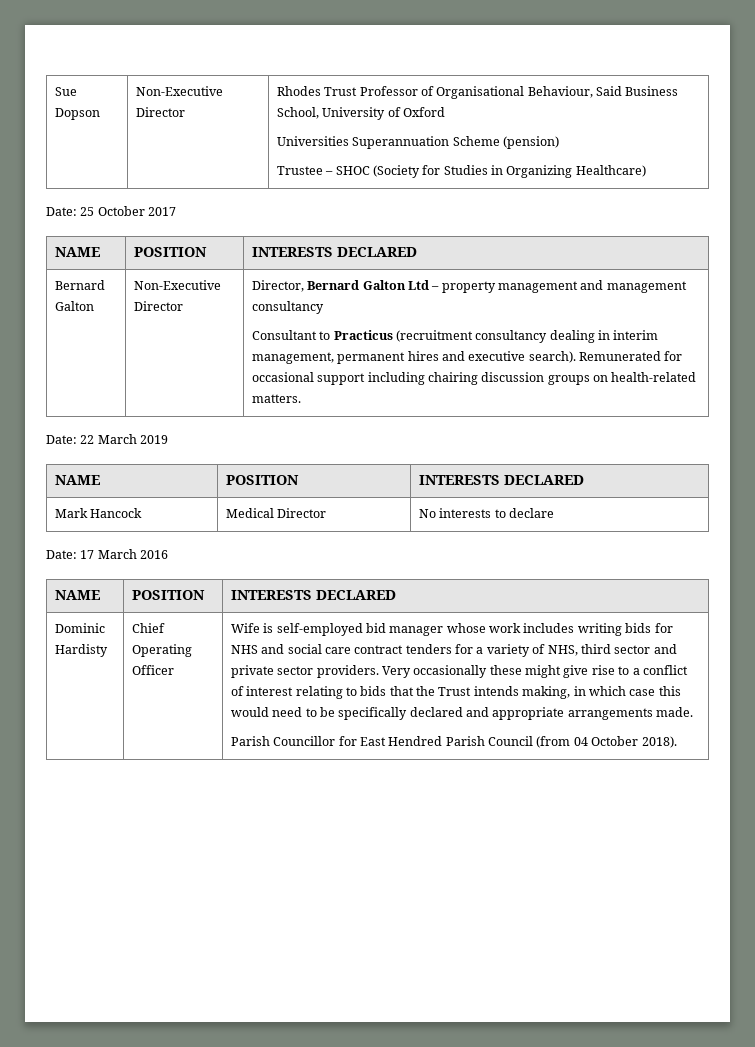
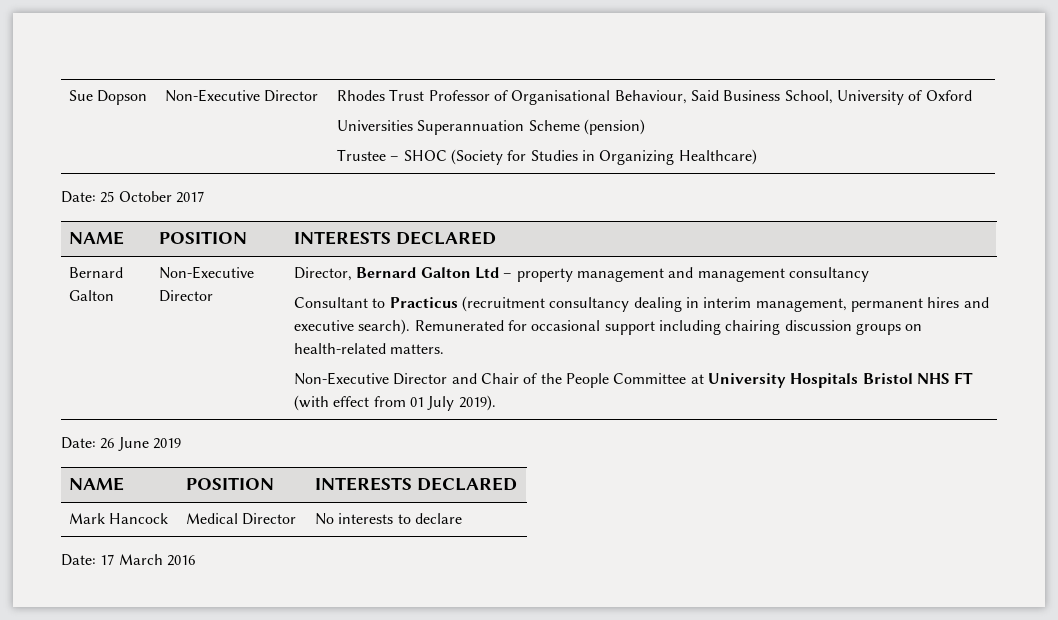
- Date: 22 March 2019
+ Non-Executive Director and Chair of the People Committee at University Hospitals Bristol NHS FT (with effect from 01 July 2019).
+ Date: 26 June 2019
  Date: 17 March 2016
- NAME | POSITION | INTERESTS DECLARED
- Dominic Hardisty | Chief Operating Officer | Wife is self-employed bid manager whose work includes writing bids for NHS and social care contract tenders for a variety of NHS, third sector and private sector providers. Very occasionally these might give rise to a conflict of interest relating to bids that the Trust intends making, in which case this would need to be specifically declared and appropriate arrangements made.
- Parish Councillor for East Hendred Parish Council (from 04 October 2018).

